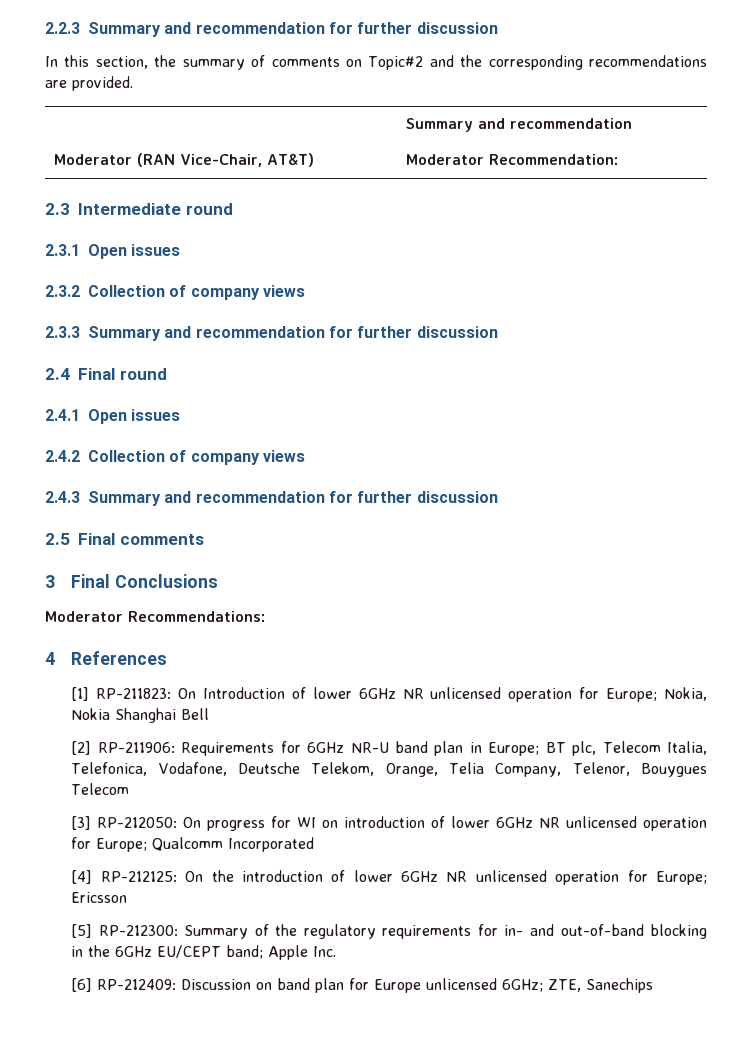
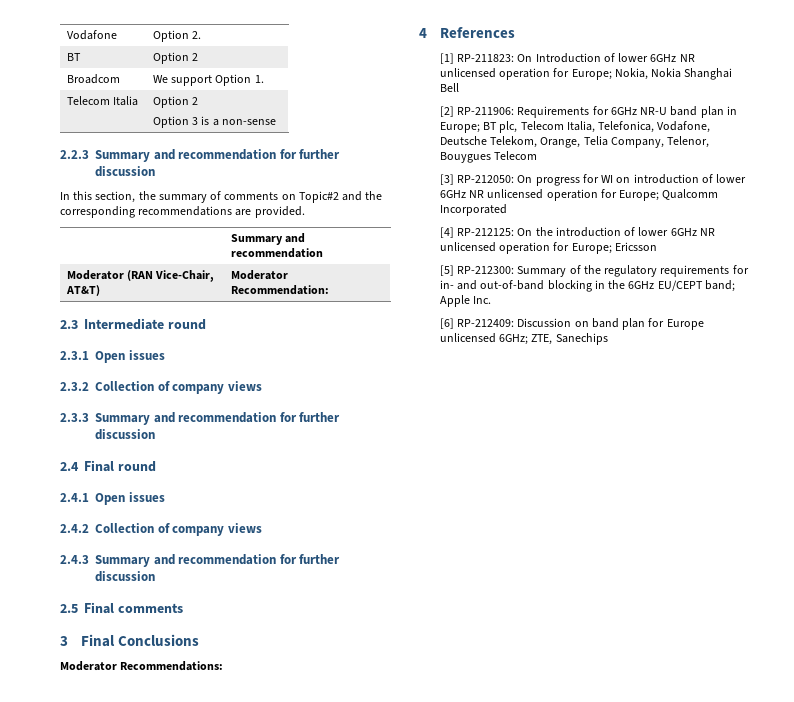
+ Vodafone | Option 2.
+ BT | Option 2
+ Broadcom | We support Option 1.
+ Telecom Italia | Option 2
+ Option 3 is a non-sense

